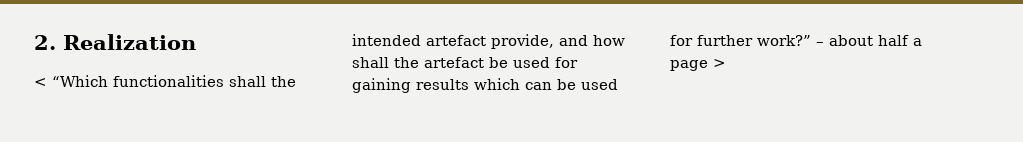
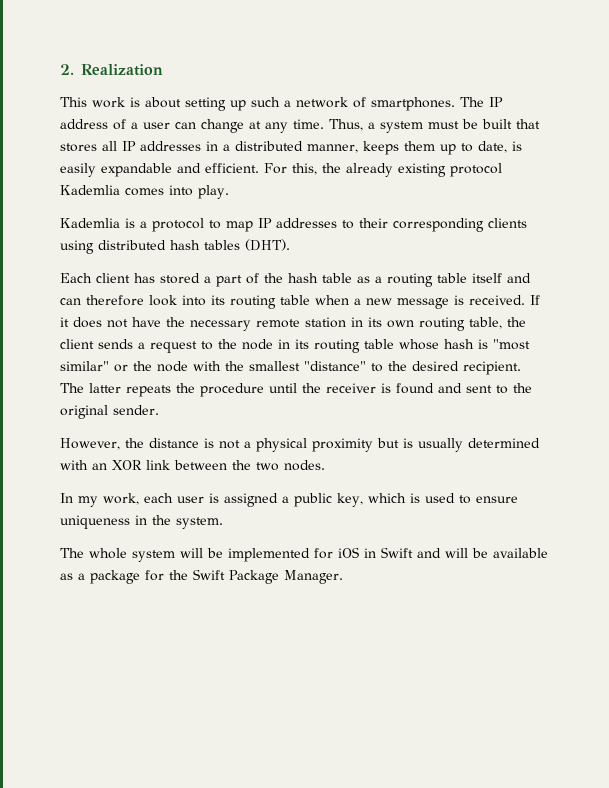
- < “Which functionalities shall the intended artefact provide, and how shall the artefact be used for gaining results which can be used for further work?” – about half a page >
+ This work is about setting up such a network of smartphones. The IP address of a user can change at any time. Thus, a system must be built that stores all IP addresses in a distributed manner, keeps them up to date, is easily expandable and efficient. For this, the already existing protocol Kademlia comes into play.
+ Kademlia is a protocol to map IP addresses to their corresponding clients using distributed hash tables (DHT).
+ Each client has stored a part of the hash table as a routing table itself and can therefore look into its routing table when a new message is received. If it does not have the necessary remote station in its own routing table, the client sends a request to the node in its routing table whose hash is "most similar" or the node with the smallest "distance" to the desired recipient. The latter repeats the procedure until the receiver is found and sent to the original sender.
+ However, the distance is not a physical proximity but is usually determined with an XOR link between the two nodes.
+ In my work, each user is assigned a public key, which is used to ensure uniqueness in the system.
+ The whole system will be implemented for iOS in Swift and will be available as a package for the Swift Package Manager.

